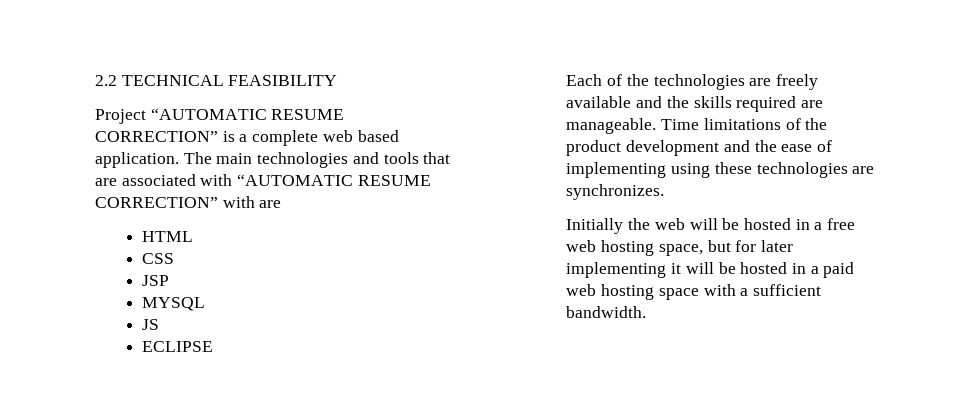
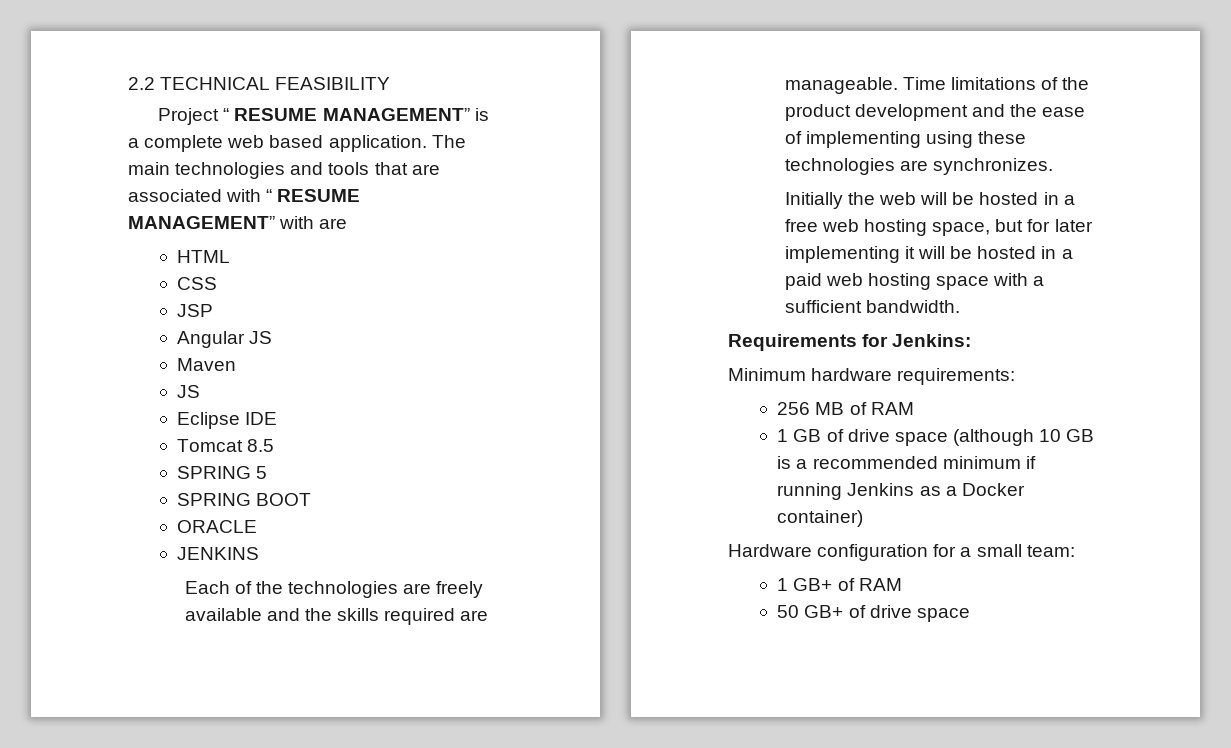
- Project “AUTOMATIC RESUME CORRECTION” is a complete web based application.
+ Project “ RESUME MANAGEMENT” is a complete web based application.
- The main technologies and tools that are associated with “AUTOMATIC RESUME CORRECTION” with are
+ The main technologies and tools that are associated with “ RESUME MANAGEMENT” with are
- MYSQL
+ Angular JS
+ Maven
  JS
- ECLIPSE
+ Eclipse IDE
+ Tomcat 8.5
+ SPRING 5
+ SPRING BOOT
+ ORACLE
+ JENKINS
+ Requirements for Jenkins:
+ Minimum hardware requirements:
+ 256 MB of RAM
+ 1 GB of drive space (although 10 GB is a recommended minimum if running Jenkins as a Docker container)
+ Hardware configuration for a small team:
+ 1 GB+ of RAM
+ 50 GB+ of drive space

